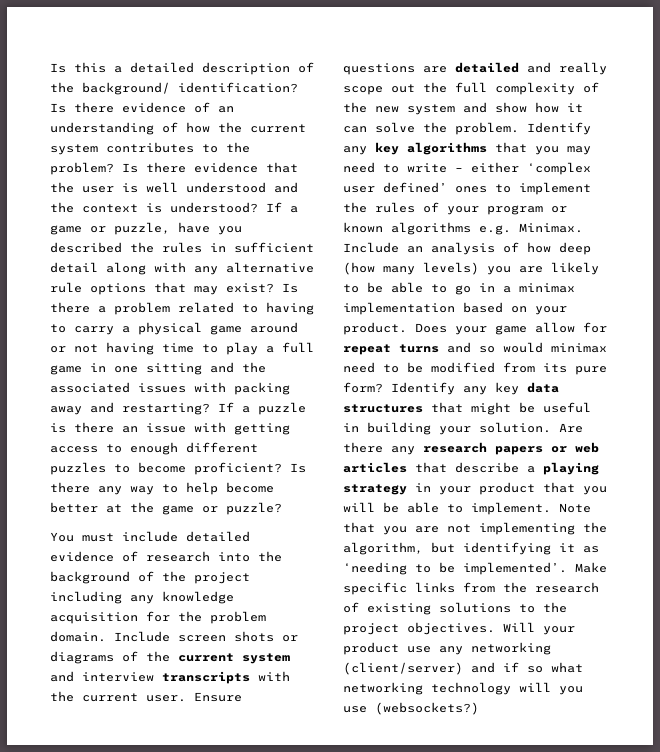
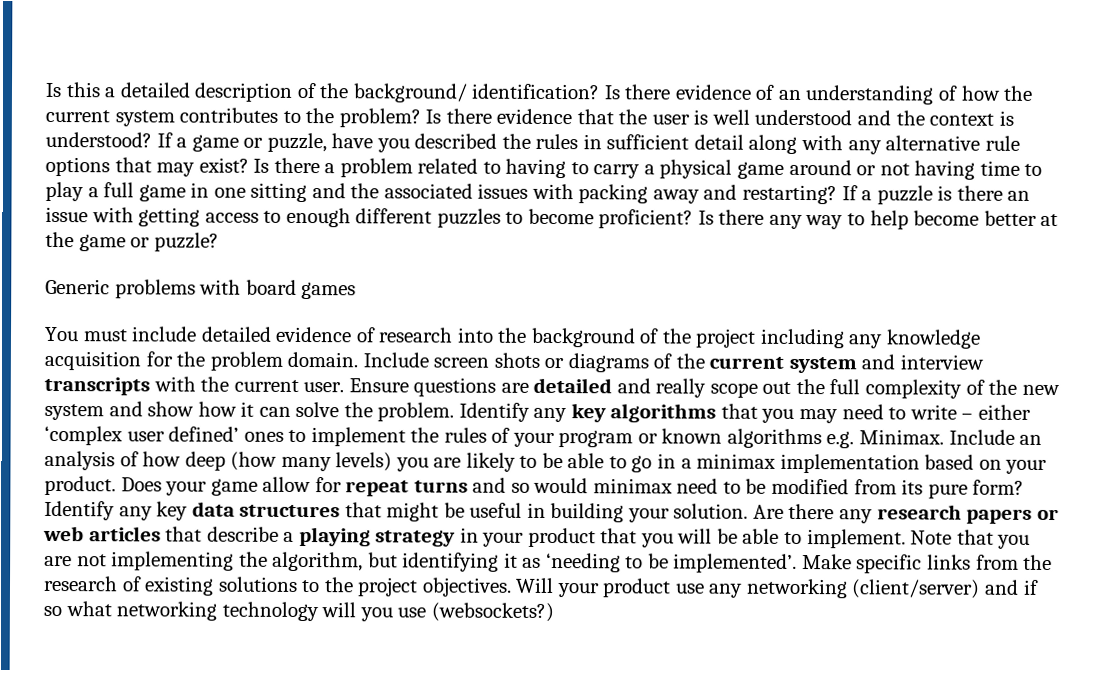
+ Generic problems with board games

